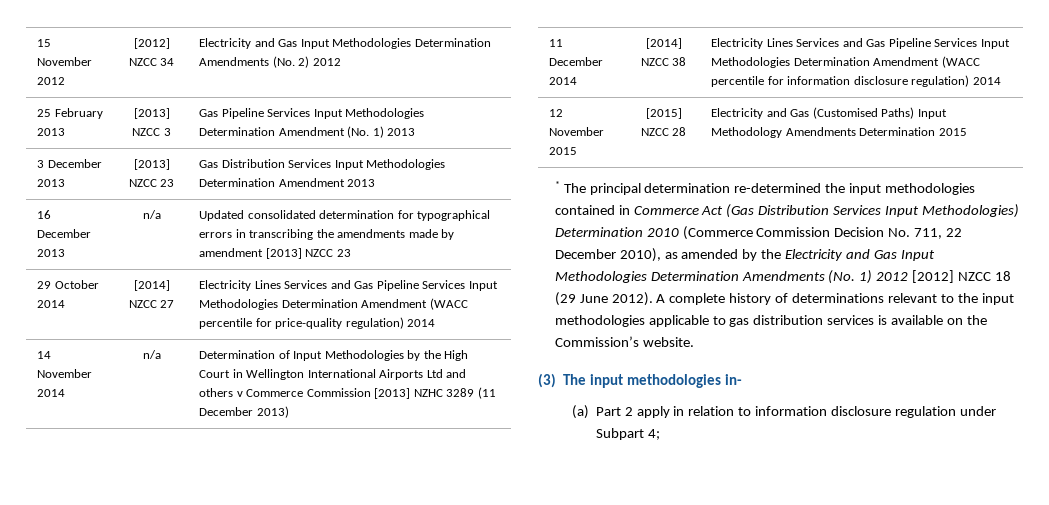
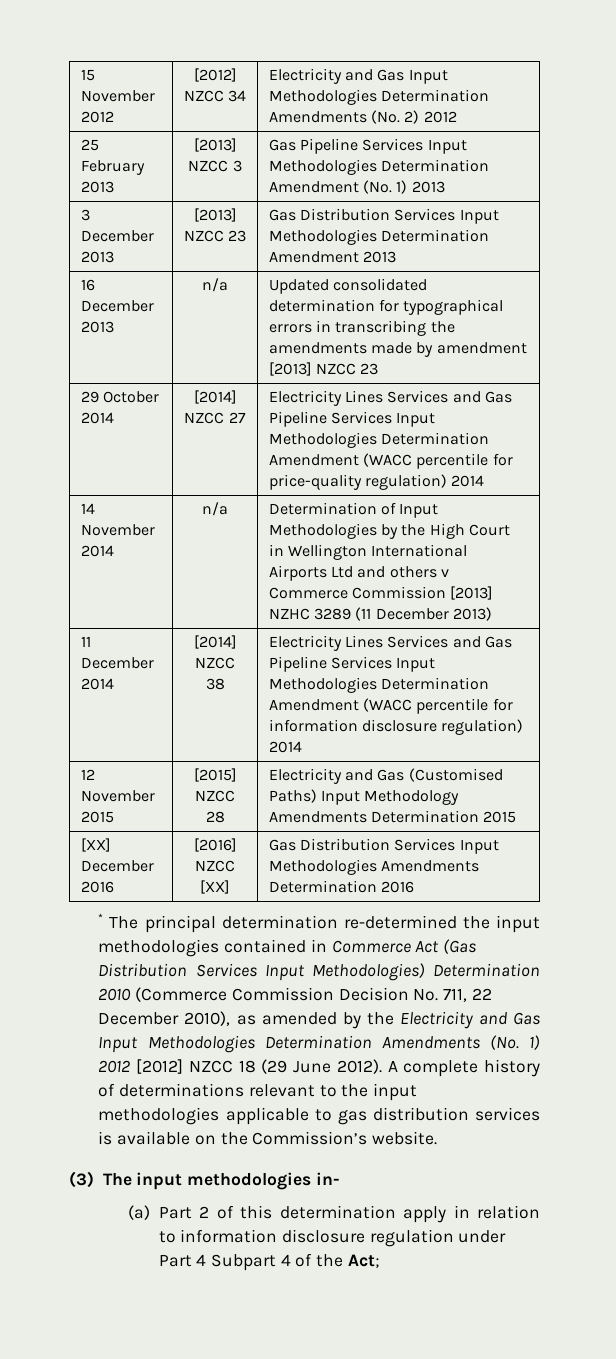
+ [XX] December 2016 | [2016] NZCC [XX] | Gas Distribution Services Input Methodologies Amendments Determination 2016
- (a) Part 2 apply in relation to information disclosure regulation under Subpart 4;
+ (a) Part 2 of this determination apply in relation to information disclosure regulation under Part 4 Subpart 4 of the Act;

